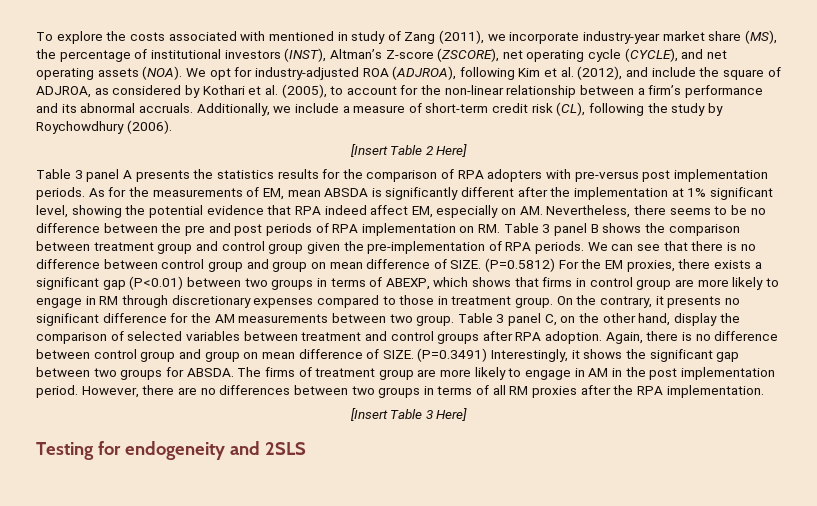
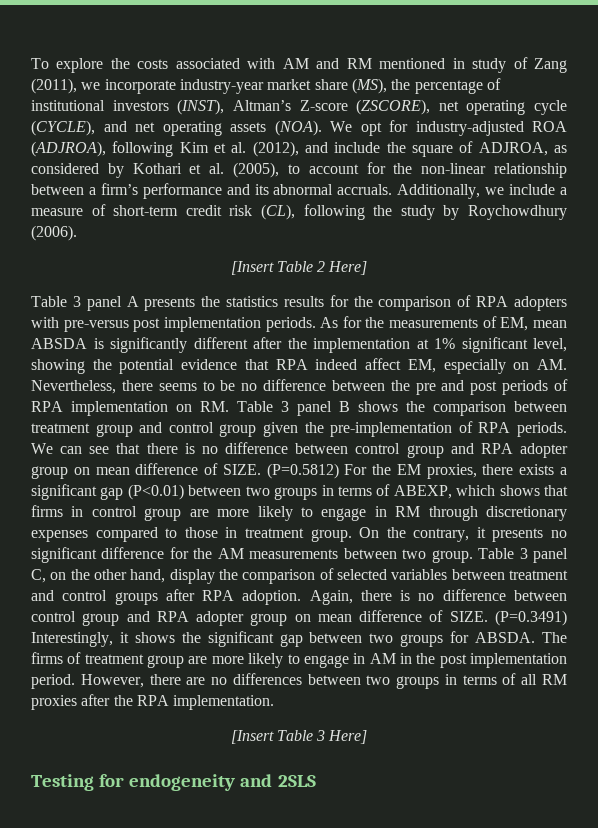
- To explore the costs associated with mentioned in study of Zang (2011), we incorporate industry-year market share (MS), the percentage of institutional investors (INST), Altman’s Z-score (ZSCORE), net operating cycle (CYCLE), and net operating assets (NOA).
+ To explore the costs associated with AM and RM mentioned in study of Zang (2011), we incorporate industry-year market share (MS), the percentage of institutional investors (INST), Altman’s Z-score (ZSCORE), net operating cycle (CYCLE), and net operating assets (NOA).
- We can see that there is no difference between control group and group on mean difference of SIZE.
+ We can see that there is no difference between control group and RPA adopter group on mean difference of SIZE.
- Again, there is no difference between control group and group on mean difference of SIZE.
+ Again, there is no difference between control group and RPA adopter group on mean difference of SIZE.

